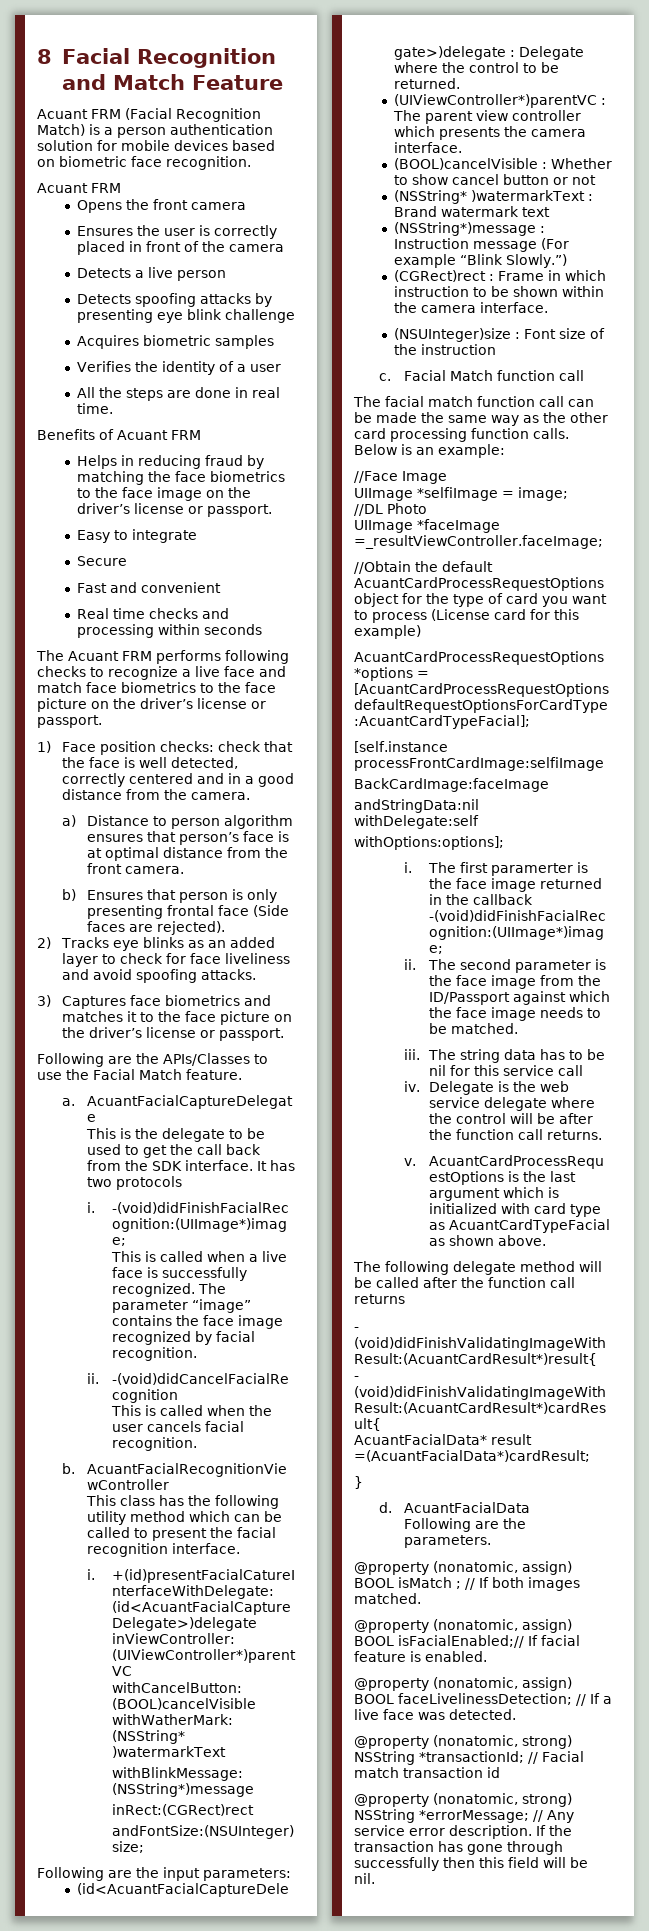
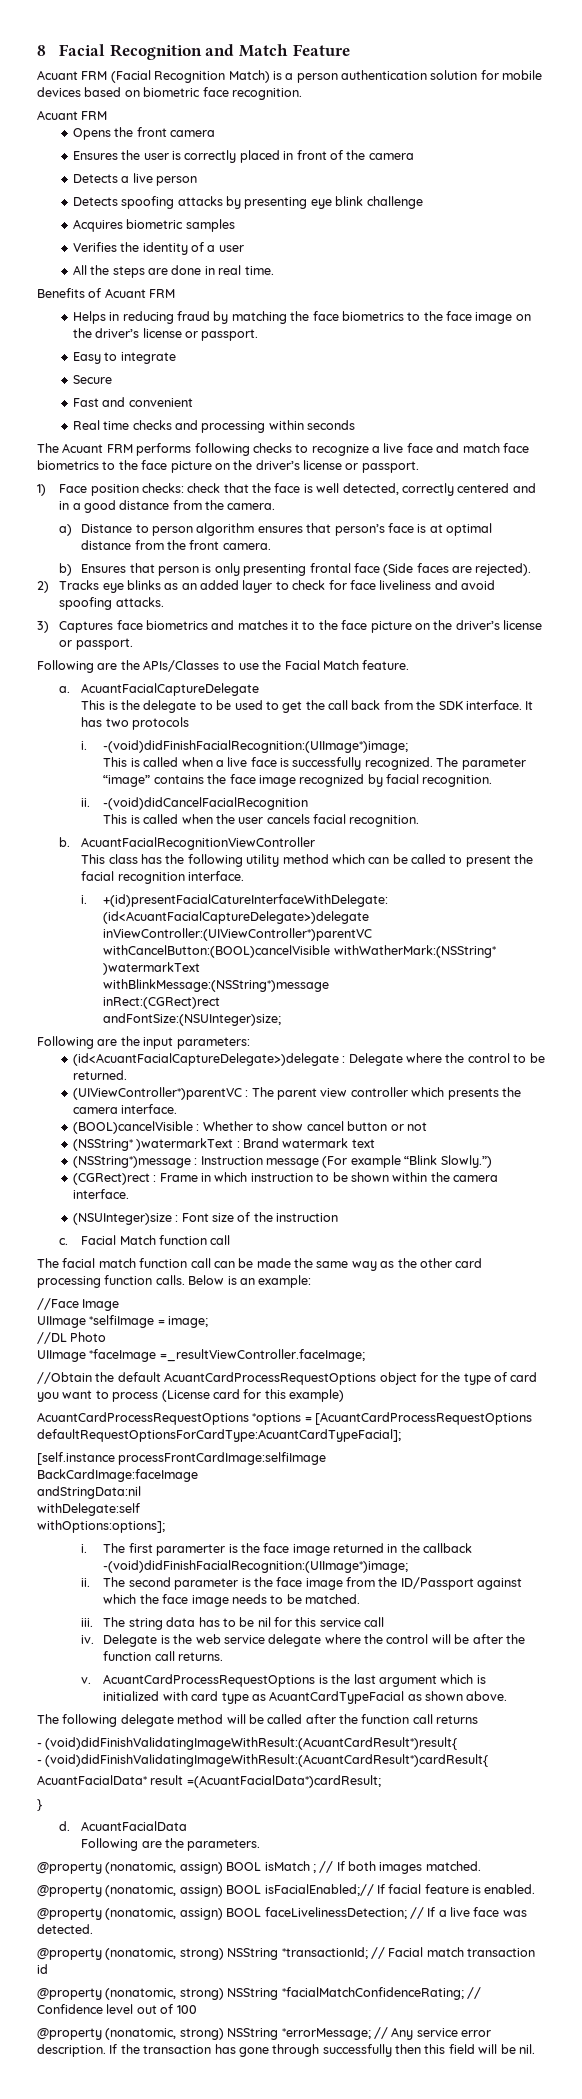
+ @property (nonatomic, strong) NSString *facialMatchConfidenceRating; // Confidence level out of 100

